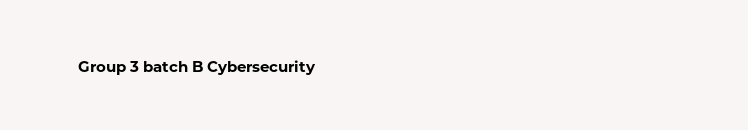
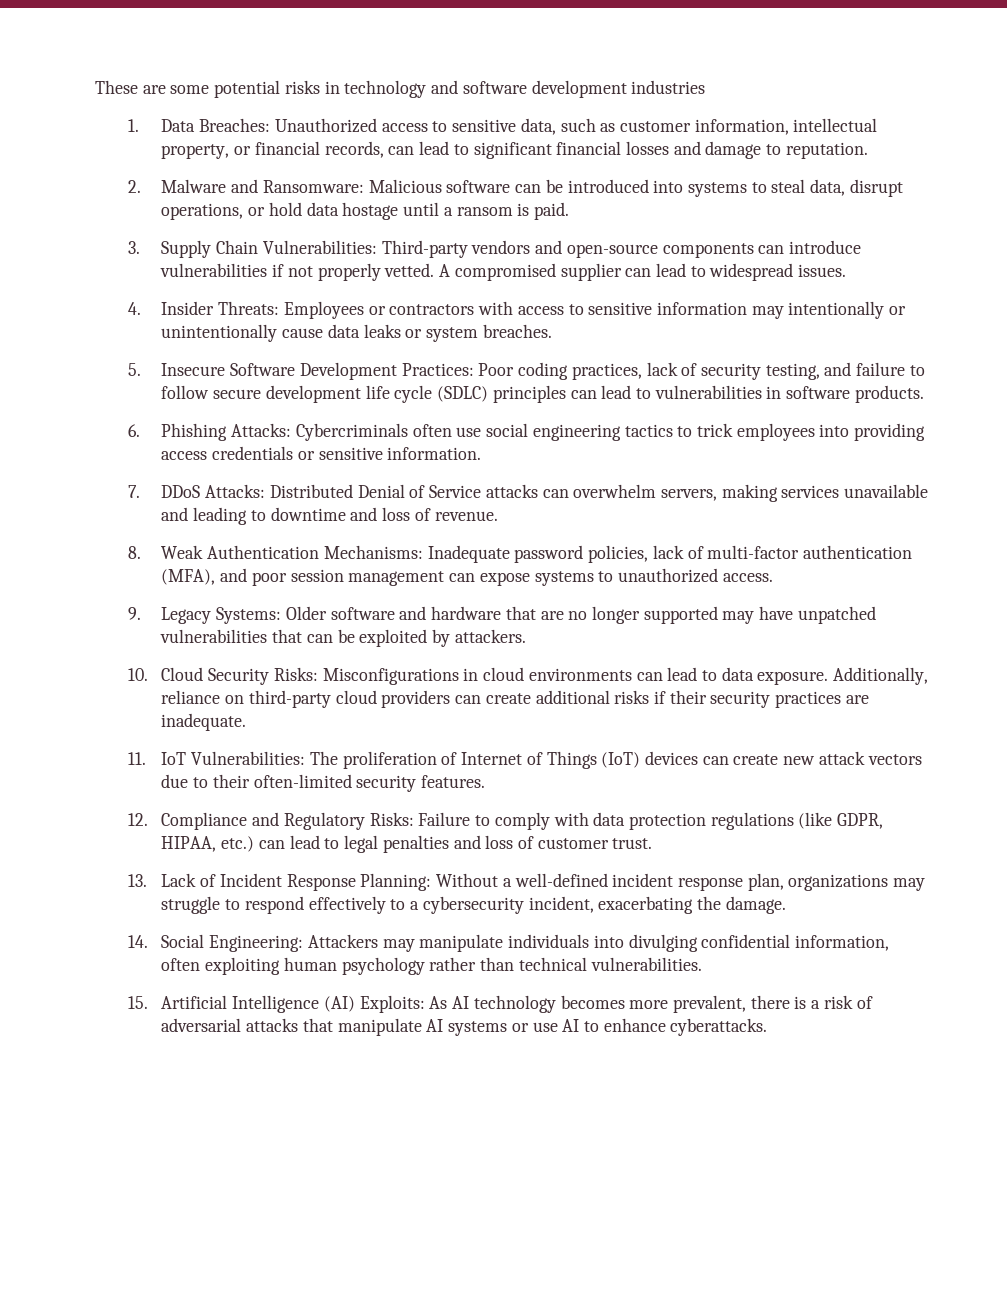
- Group 3 batch B Cybersecurity
+ These are some potential risks in technology and software development industries
+ 1. Data Breaches: Unauthorized access to sensitive data, such as customer information, intellectual property, or financial records, can lead to significant financial losses and damage to reputation.
+ 2. Malware and Ransomware: Malicious software can be introduced into systems to steal data, disrupt operations, or hold data hostage until a ransom is paid.
+ 3. Supply Chain Vulnerabilities: Third-party vendors and open-source components can introduce vulnerabilities if not properly vetted. A compromised supplier can lead to widespread issues.
+ 4. Insider Threats: Employees or contractors with access to sensitive information may intentionally or unintentionally cause data leaks or system breaches.
+ 5. Insecure Software Development Practices: Poor coding practices, lack of security testing, and failure to follow secure development life cycle (SDLC) principles can lead to vulnerabilities in software products.
+ 6. Phishing Attacks: Cybercriminals often use social engineering tactics to trick employees into providing access credentials or sensitive information.
+ 7. DDoS Attacks: Distributed Denial of Service attacks can overwhelm servers, making services unavailable and leading to downtime and loss of revenue.
+ 8. Weak Authentication Mechanisms: Inadequate password policies, lack of multi-factor authentication (MFA), and poor session management can expose systems to unauthorized access.
+ 9. Legacy Systems: Older software and hardware that are no longer supported may have unpatched vulnerabilities that can be exploited by attackers.
+ 10. Cloud Security Risks: Misconfigurations in cloud environments can lead to data exposure. Additionally, reliance on third-party cloud providers can create additional risks if their security practices are inadequate.
+ 11. IoT Vulnerabilities: The proliferation of Internet of Things (IoT) devices can create new attack vectors due to their often-limited security features.
+ 12. Compliance and Regulatory Risks: Failure to comply with data protection regulations (like GDPR, HIPAA, etc.) can lead to legal penalties and loss of customer trust.
+ 13. Lack of Incident Response Planning: Without a well-defined incident response plan, organizations may struggle to respond effectively to a cybersecurity incident, exacerbating the damage.
+ 14. Social Engineering: Attackers may manipulate individuals into divulging confidential information, often exploiting human psychology rather than technical vulnerabilities.
+ 15. Artificial Intelligence (AI) Exploits: As AI technology becomes more prevalent, there is a risk of adversarial attacks that manipulate AI systems or use AI to enhance cyberattacks.

